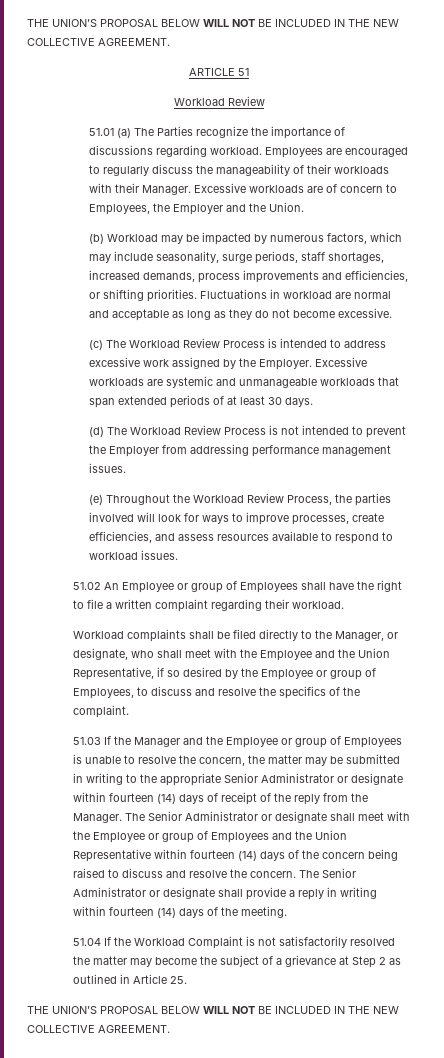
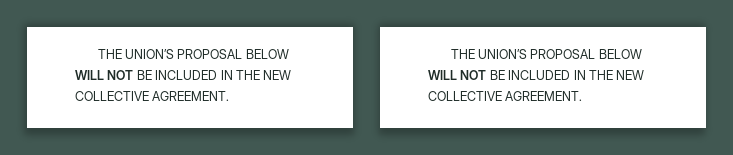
- ARTICLE 51
- Workload Review
- 51.01 (a) The Parties recognize the importance of discussions regarding workload. Employees are encouraged to regularly discuss the manageability of their workloads with their Manager. Excessive workloads are of concern to Employees, the Employer and the Union.
- (b) Workload may be impacted by numerous factors, which may include seasonality, surge periods, staff shortages, increased demands, process improvements and efficiencies, or shifting priorities. Fluctuations in workload are normal and acceptable as long as they do not become excessive.
- (c) The Workload Review Process is intended to address excessive work assigned by the Employer. Excessive workloads are systemic and unmanageable workloads that span extended periods of at least 30 days.
- (d) The Workload Review Process is not intended to prevent the Employer from addressing performance management issues.
- (e) Throughout the Workload Review Process, the parties involved will look for ways to improve processes, create efficiencies, and assess resources available to respond to workload issues.
- 51.02 An Employee or group of Employees shall have the right to file a written complaint regarding their workload.
- Workload complaints shall be filed directly to the Manager, or designate, who shall meet with the Employee and the Union Representative, if so desired by the Employee or group of Employees, to discuss and resolve the specifics of the complaint.
- 51.03 If the Manager and the Employee or group of Employees is unable to resolve the concern, the matter may be submitted in writing to the appropriate Senior Administrator or designate within fourteen (14) days of receipt of the reply from the Manager. The Senior Administrator or designate shall meet with the Employee or group of Employees and the Union Representative within fourteen (14) days of the concern being raised to discuss and resolve the concern. The Senior Administrator or designate shall provide a reply in writing within fourteen (14) days of the meeting.
- 51.04 If the Workload Complaint is not satisfactorily resolved the matter may become the subject of a grievance at Step 2 as outlined in Article 25.

